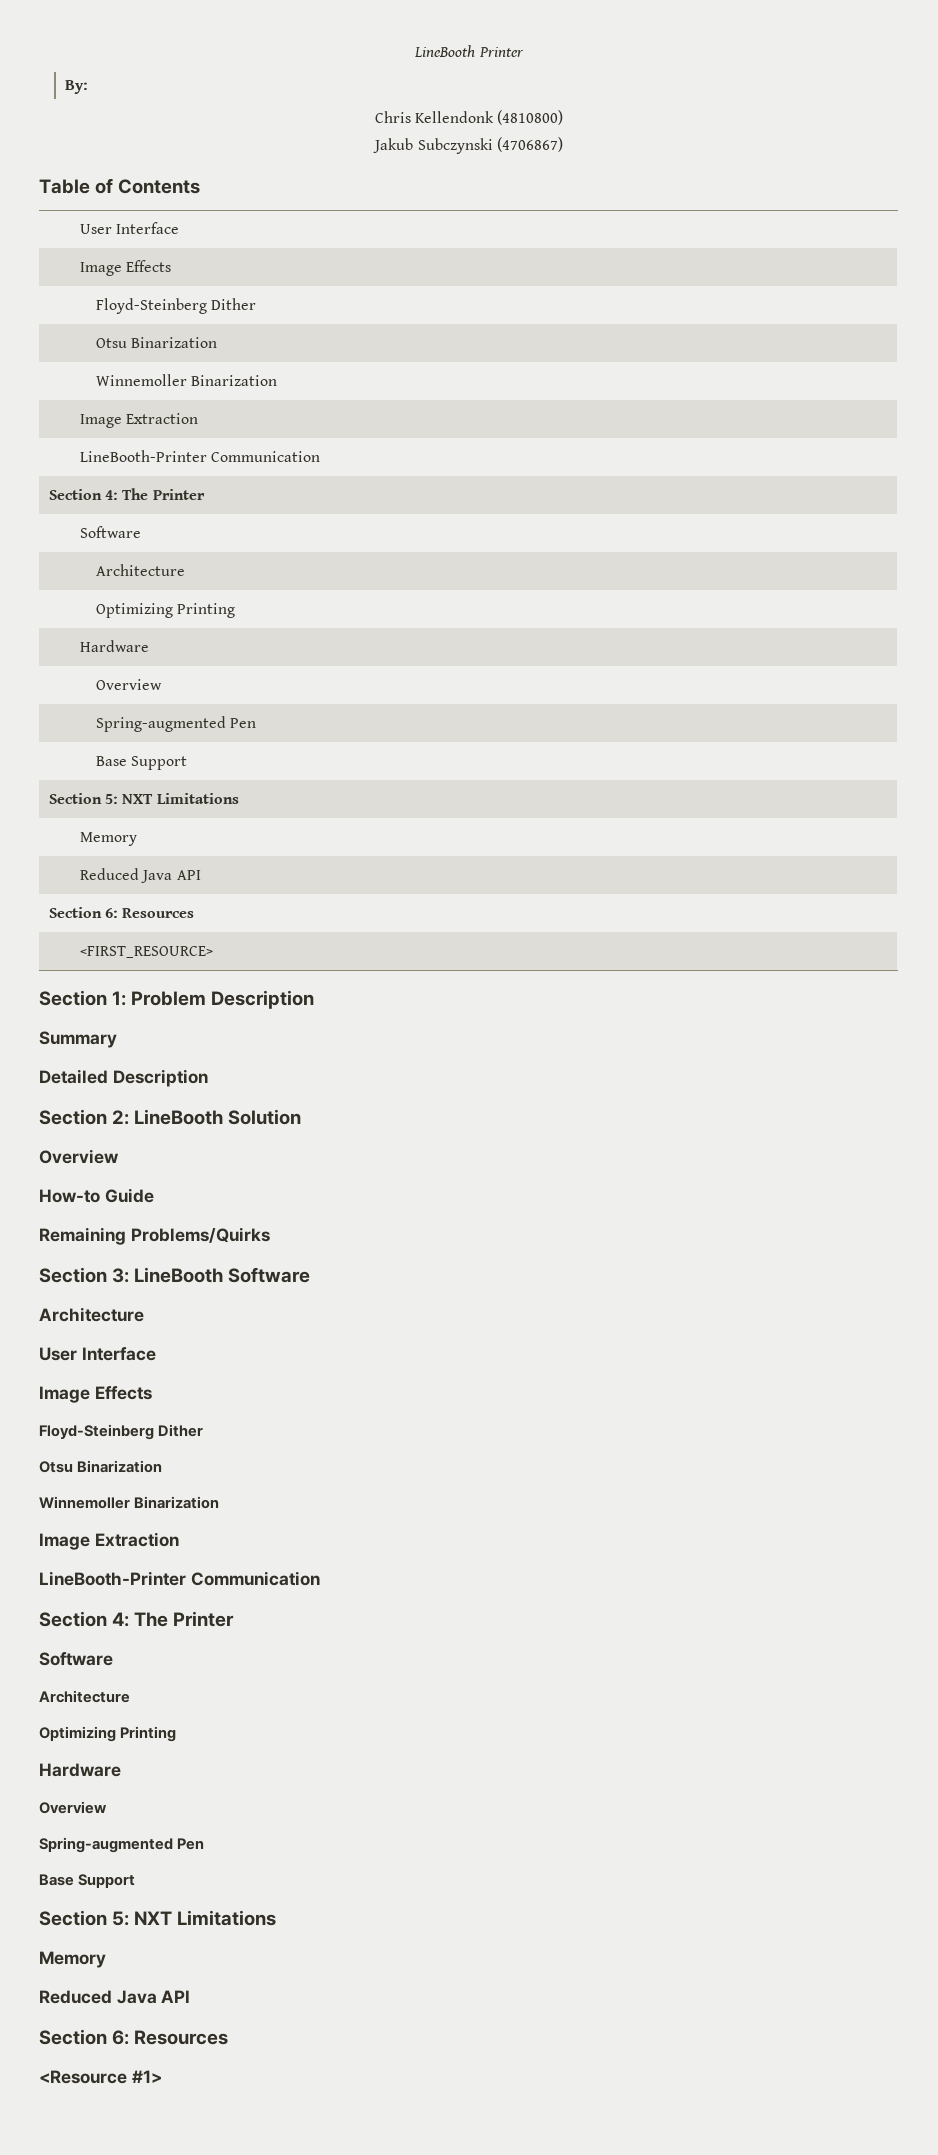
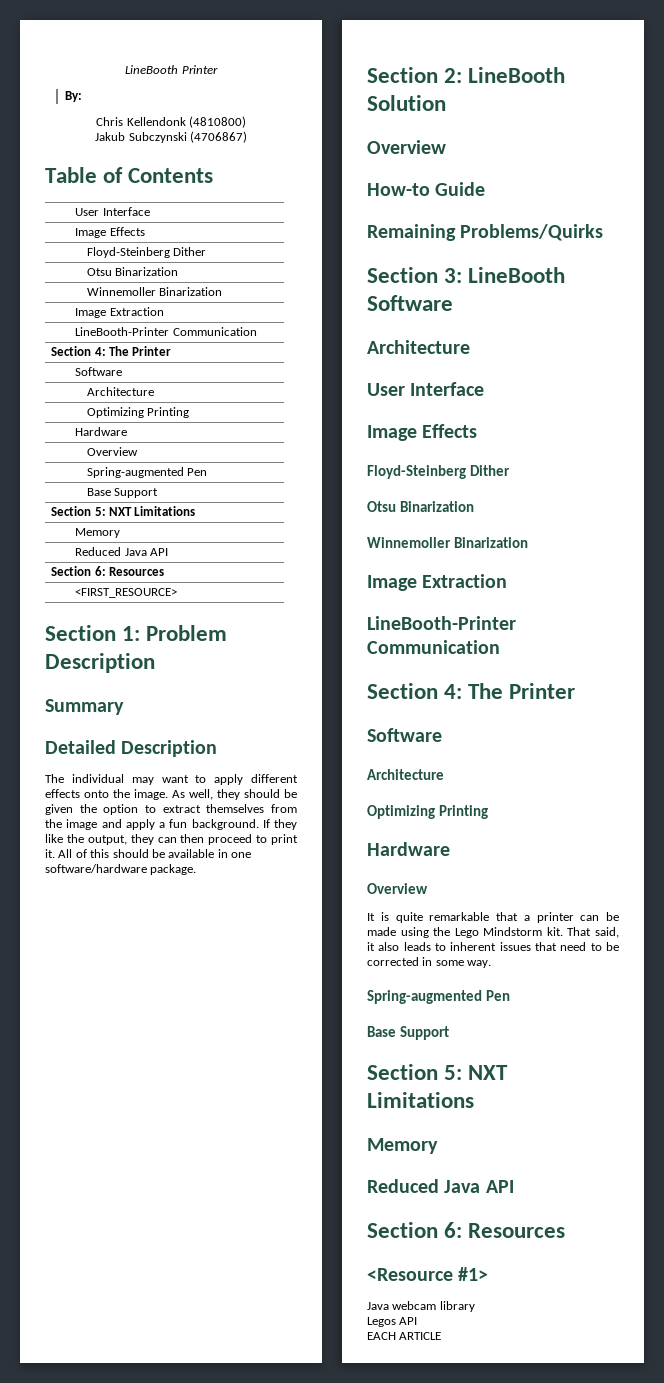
+ The individual may want to apply different effects onto the image. As well, they should be given the option to extract themselves from the image and apply a fun background. If they like the output, they can then proceed to print it. All of this should be available in one software/hardware package.
+ It is quite remarkable that a printer can be made using the Lego Mindstorm kit. That said, it also leads to inherent issues that need to be corrected in some way.
+ Java webcam library
+ Legos API
+ EACH ARTICLE

